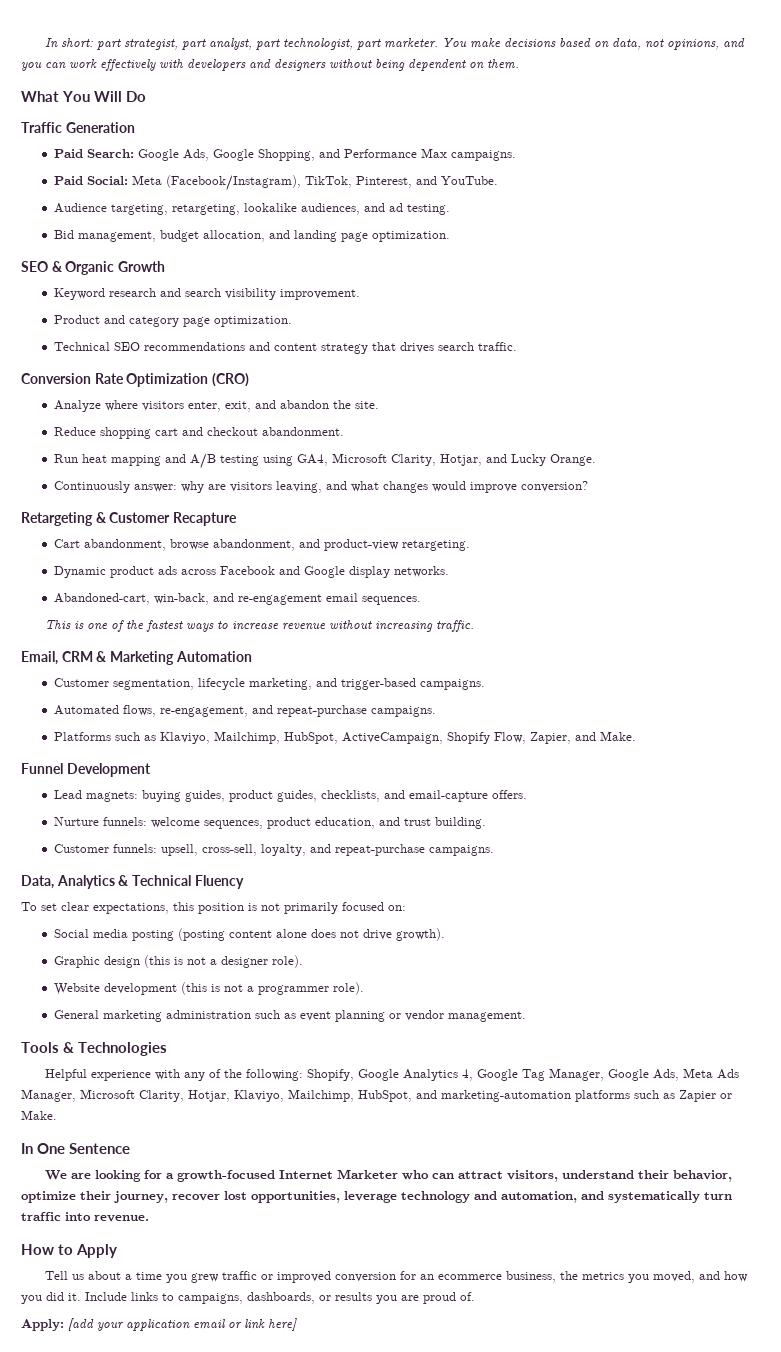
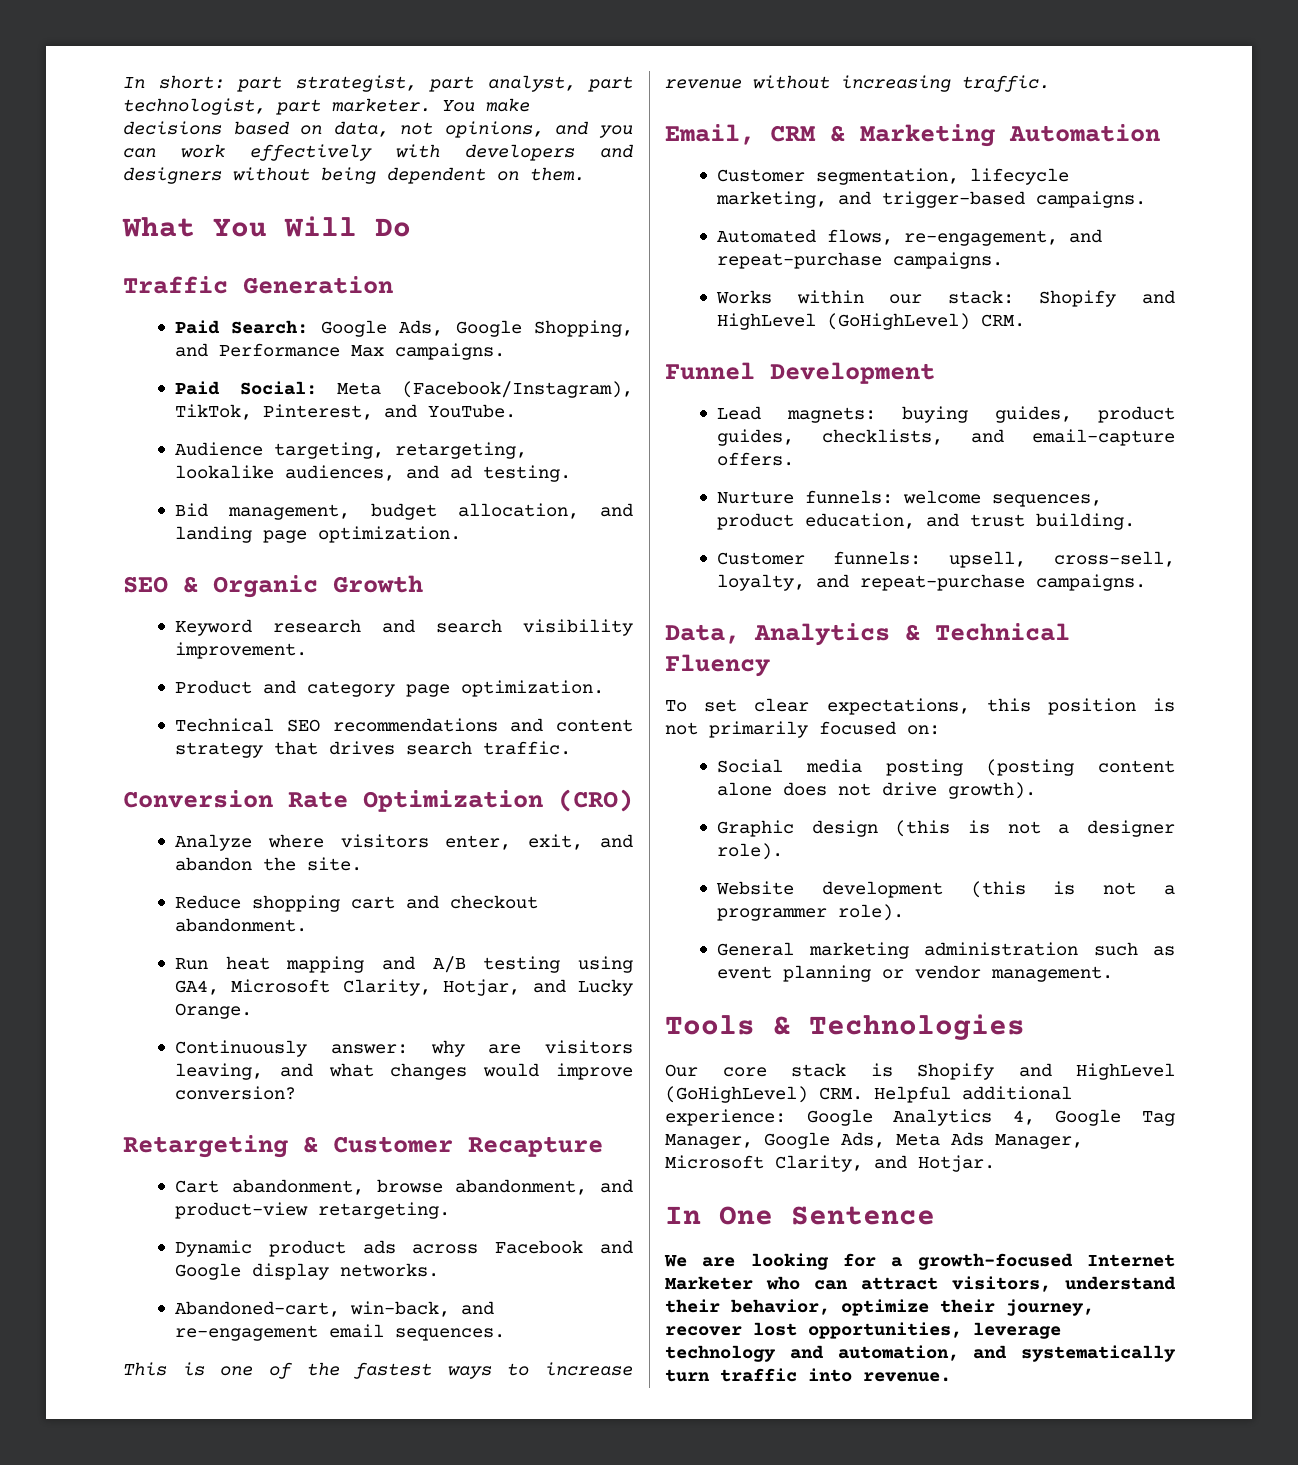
- Platforms such as Klaviyo, Mailchimp, HubSpot, ActiveCampaign, Shopify Flow, Zapier, and Make.
+ Works within our stack: Shopify and HighLevel (GoHighLevel) CRM.
- Helpful experience with any of the following: Shopify, Google Analytics 4, Google Tag Manager, Google Ads, Meta Ads Manager, Microsoft Clarity, Hotjar, Klaviyo, Mailchimp, HubSpot, and marketing-automation platforms such as Zapier or Make.
+ Our core stack is Shopify and HighLevel (GoHighLevel) CRM. Helpful additional experience: Google Analytics 4, Google Tag Manager, Google Ads, Meta Ads Manager, Microsoft Clarity, and Hotjar.
- How to Apply
- Tell us about a time you grew traffic or improved conversion for an ecommerce business, the metrics you moved, and how you did it. Include links to campaigns, dashboards, or results you are proud of.
- Apply: [add your application email or link here]

